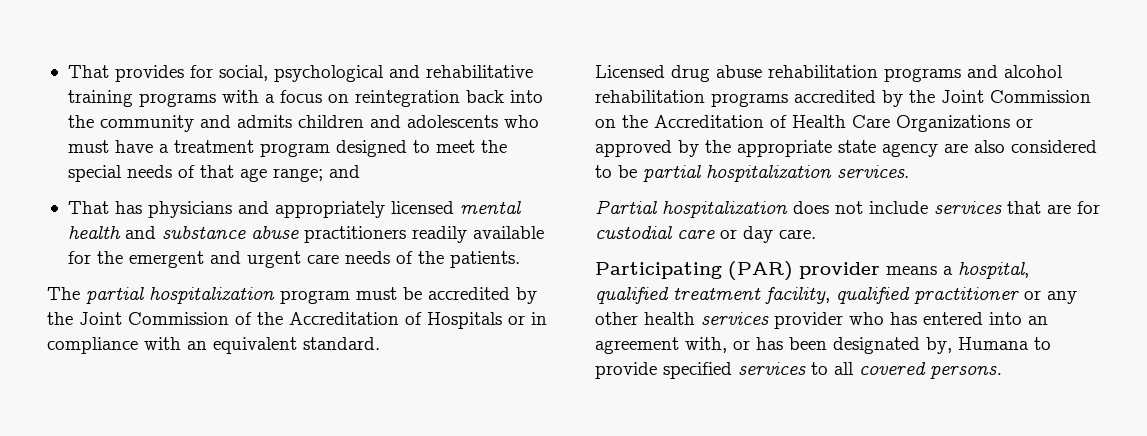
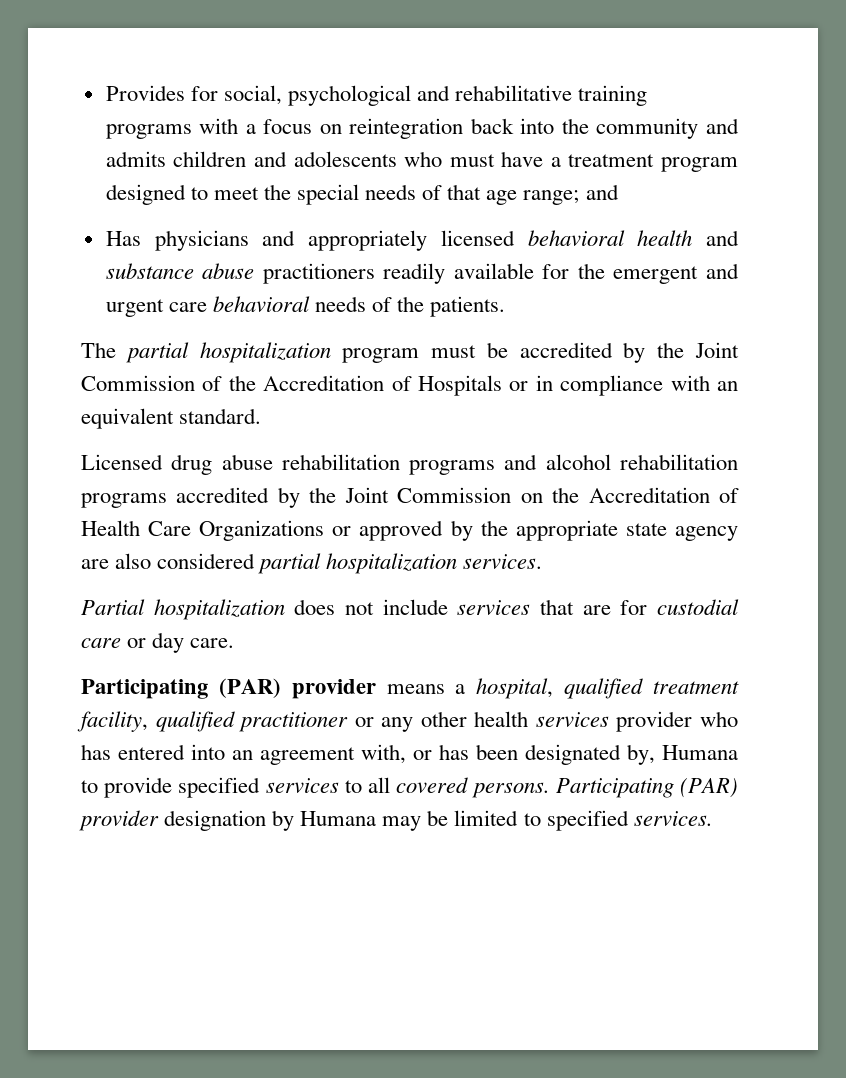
- That provides for social, psychological and rehabilitative training programs with a focus on reintegration back into the community and admits children and adolescents who must have a treatment program designed to meet the special needs of that age range; and
+ Provides for social, psychological and rehabilitative training programs with a focus on reintegration back into the community and admits children and adolescents who must have a treatment program designed to meet the special needs of that age range; and
- That has physicians and appropriately licensed mental health and substance abuse practitioners readily available for the emergent and urgent care needs of the patients.
+ Has physicians and appropriately licensed behavioral health and substance abuse practitioners readily available for the emergent and urgent care behavioral needs of the patients.
- Licensed drug abuse rehabilitation programs and alcohol rehabilitation programs accredited by the Joint Commission on the Accreditation of Health Care Organizations or approved by the appropriate state agency are also considered to be partial hospitalization services.
+ Licensed drug abuse rehabilitation programs and alcohol rehabilitation programs accredited by the Joint Commission on the Accreditation of Health Care Organizations or approved by the appropriate state agency are also considered partial hospitalization services.
+ Participating (PAR) provider designation by Humana may be limited to specified services.

